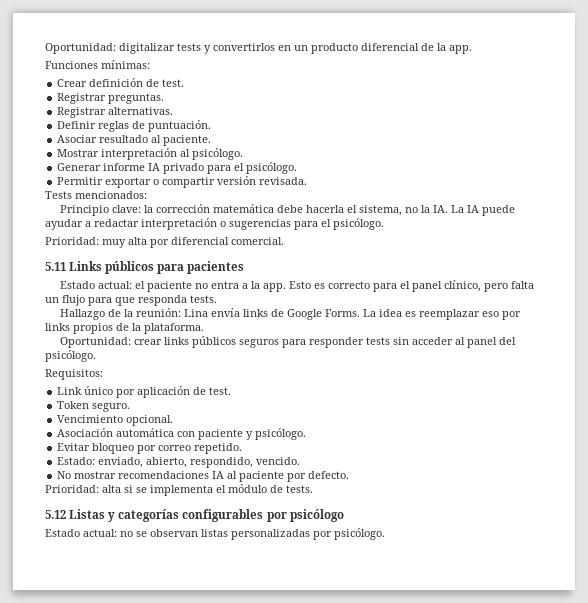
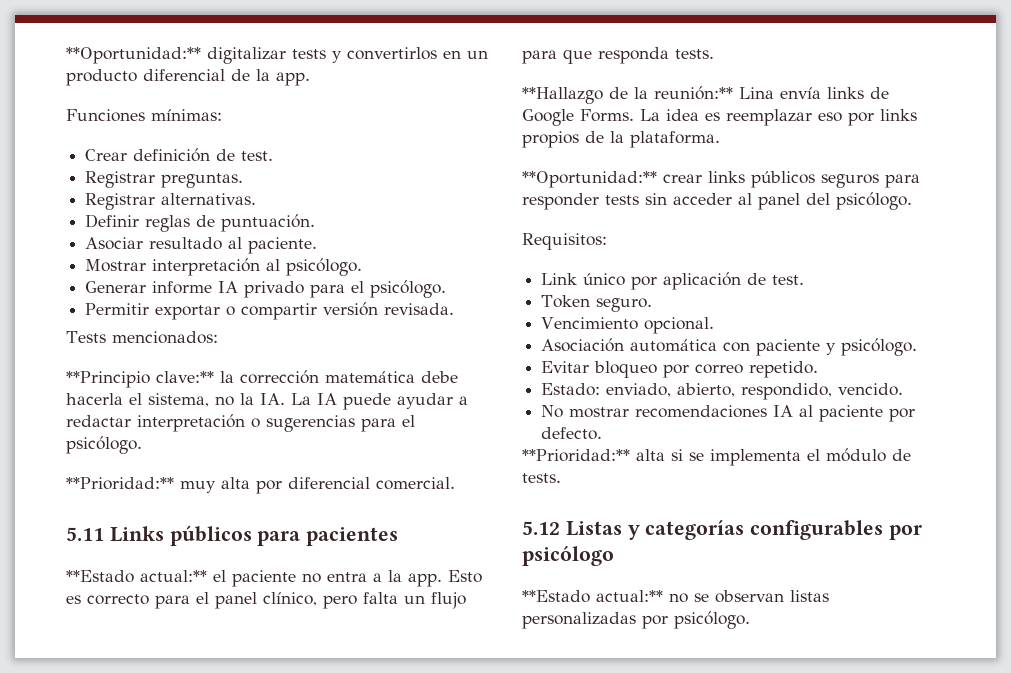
- Oportunidad: digitalizar tests y convertirlos en un producto diferencial de la app.
+ **Oportunidad:** digitalizar tests y convertirlos en un producto diferencial de la app.
- Principio clave: la corrección matemática debe hacerla el sistema, no la IA. La IA puede ayudar a redactar interpretación o sugerencias para el psicólogo.
+ **Principio clave:** la corrección matemática debe hacerla el sistema, no la IA. La IA puede ayudar a redactar interpretación o sugerencias para el psicólogo.
- Prioridad: muy alta por diferencial comercial.
+ **Prioridad:** muy alta por diferencial comercial.
- Estado actual: el paciente no entra a la app.
+ **Estado actual:** el paciente no entra a la app.
- Hallazgo de la reunión: Lina envía links de Google Forms.
+ **Hallazgo de la reunión:** Lina envía links de Google Forms.
- Oportunidad: crear links públicos seguros para responder tests sin acceder al panel del psicólogo.
+ **Oportunidad:** crear links públicos seguros para responder tests sin acceder al panel del psicólogo.
- Prioridad: alta si se implementa el módulo de tests.
+ **Prioridad:** alta si se implementa el módulo de tests.
- Estado actual: no se observan listas personalizadas por psicólogo.
+ **Estado actual:** no se observan listas personalizadas por psicólogo.

